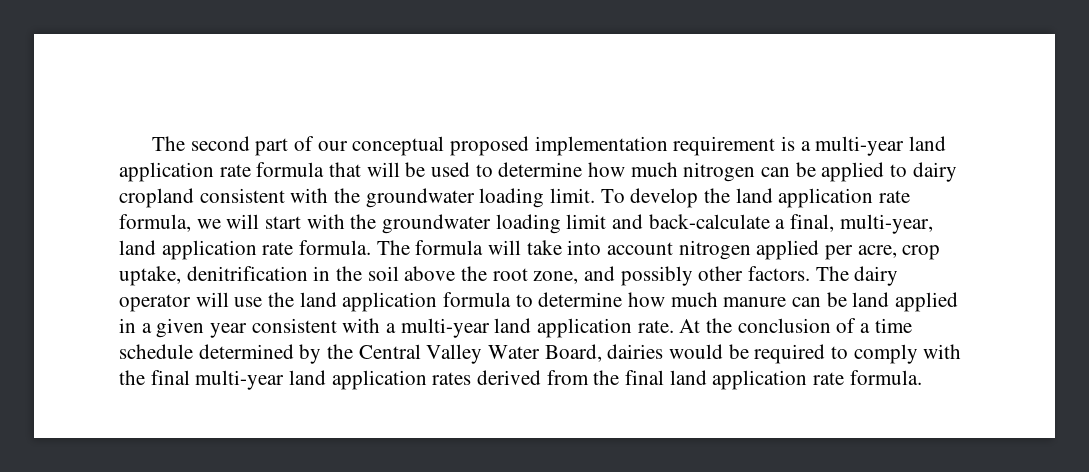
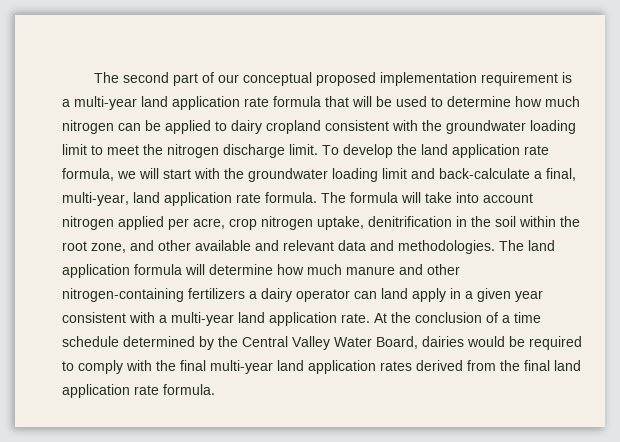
- The second part of our conceptual proposed implementation requirement is a multi-year land application rate formula that will be used to determine how much nitrogen can be applied to dairy cropland consistent with the groundwater loading limit.
+ The second part of our conceptual proposed implementation requirement is a multi-year land application rate formula that will be used to determine how much nitrogen can be applied to dairy cropland consistent with the groundwater loading limit to meet the nitrogen discharge limit.
- The formula will take into account nitrogen applied per acre, crop uptake, denitrification in the soil above the root zone, and possibly other factors. The dairy operator will use the land application formula to determine how much manure can be land applied in a given year consistent with a multi-year land application rate.
+ The formula will take into account nitrogen applied per acre, crop nitrogen uptake, denitrification in the soil within the root zone, and other available and relevant data and methodologies. The land application formula will determine how much manure and other nitrogen-containing fertilizers a dairy operator can land apply in a given year consistent with a multi-year land application rate.

